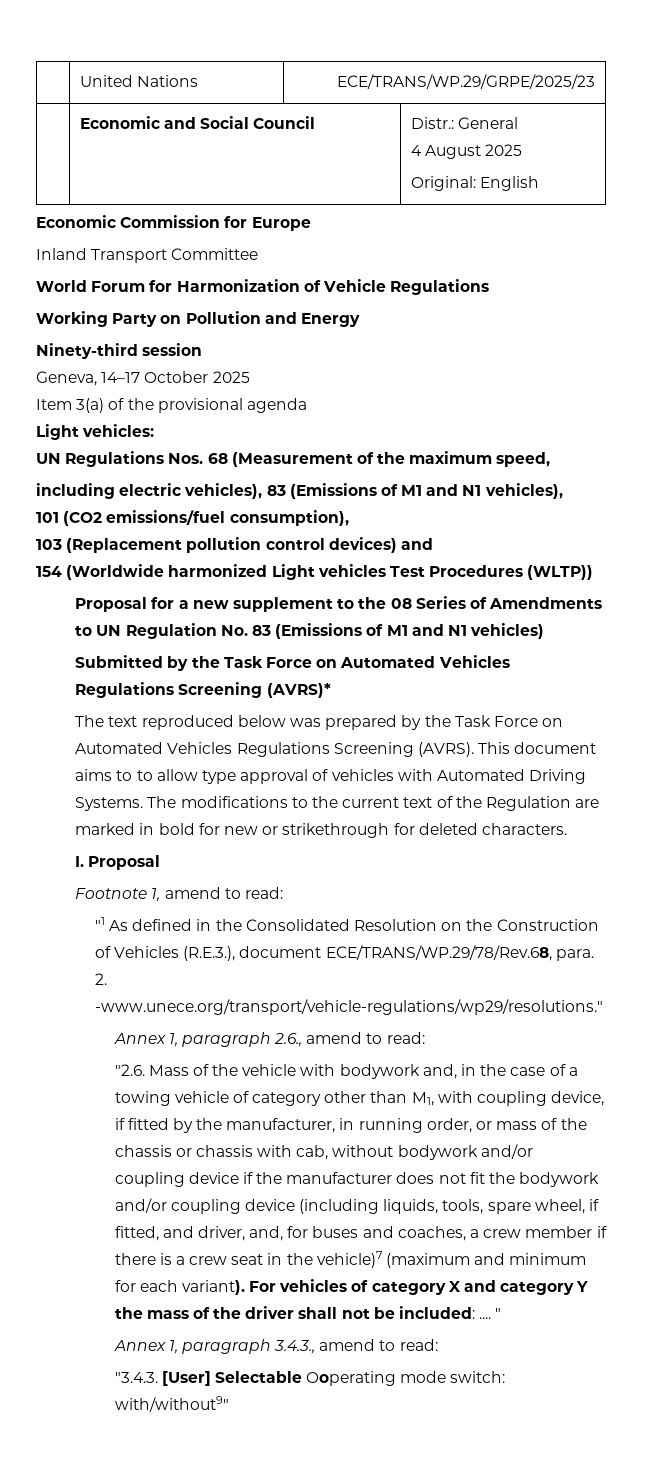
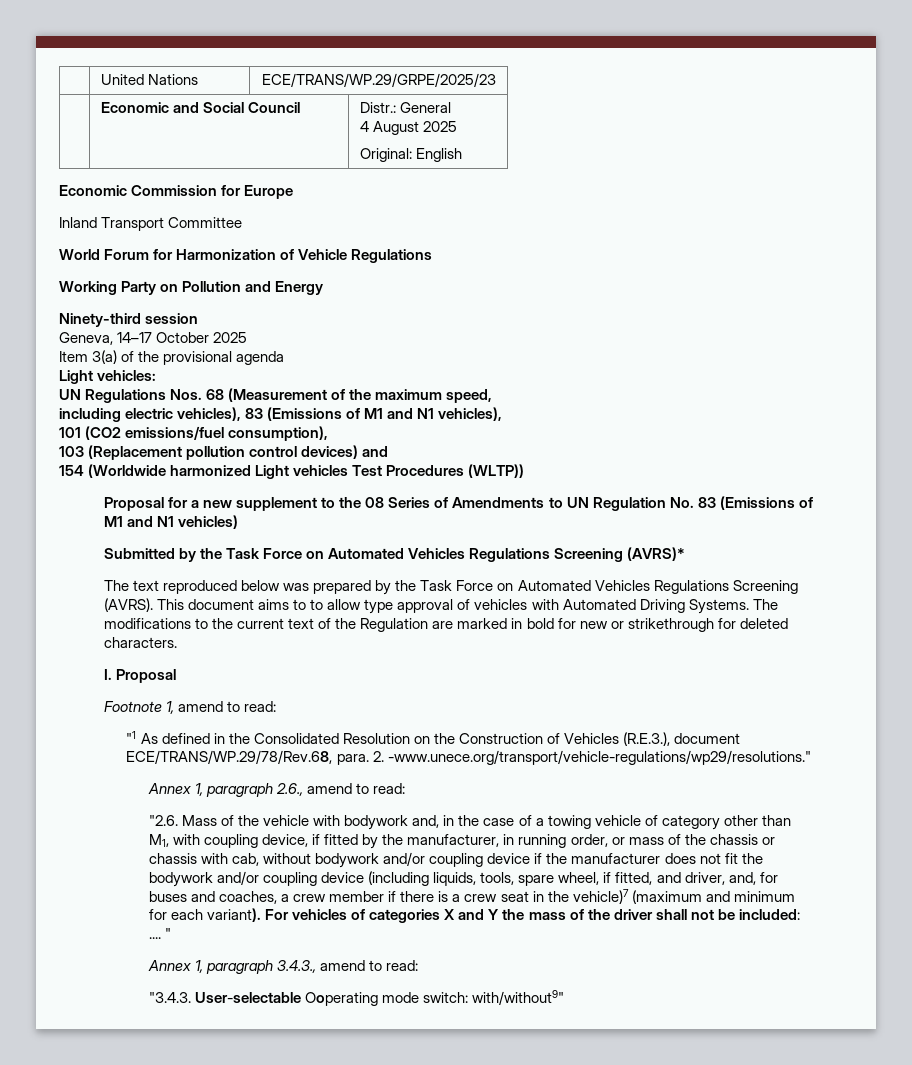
- For vehicles of category X and category Y the mass of the driver shall not be included: ....
+ For vehicles of categories X and Y the mass of the driver shall not be included: ....
- "3.4.3. [User] Selectable Ooperating mode switch: with/without9"
+ "3.4.3. User-selectable Ooperating mode switch: with/without9"

